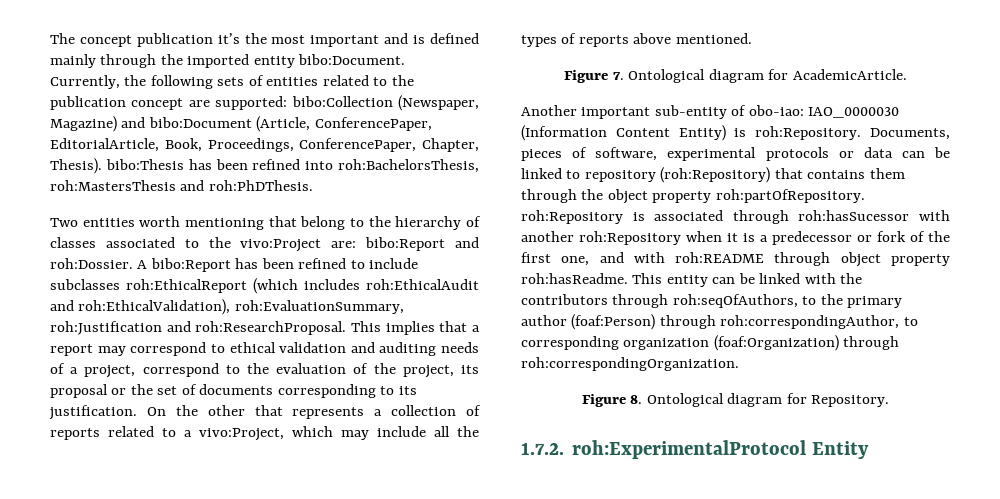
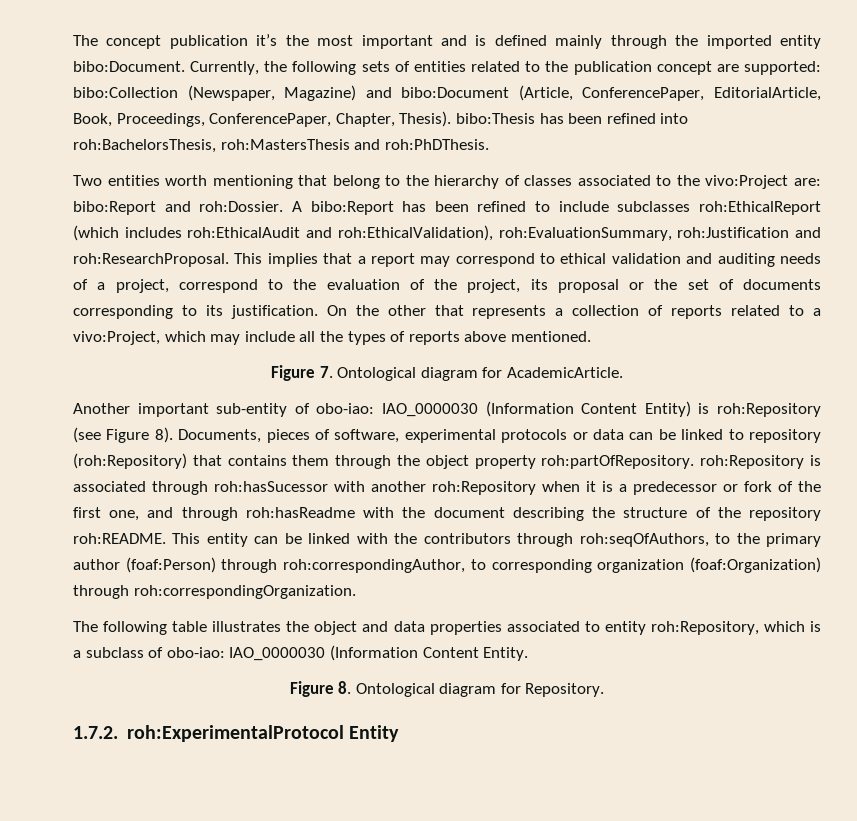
- Another important sub-entity of obo-iao: IAO_0000030 (Information Content Entity) is roh:Repository.
+ Another important sub-entity of obo-iao: IAO_0000030 (Information Content Entity) is roh:Repository (see Figure 8).
- Documents, pieces of software, experimental protocols or data can be linked to repository (roh:Repository) that contains them through the object property roh:partOfRepository. roh:Repository is associated through roh:hasSucessor with another roh:Repository when it is a predecessor or fork of the first one, and with roh:README through object property roh:hasReadme.
+ Documents, pieces of software, experimental protocols or data can be linked to repository (roh:Repository) that contains them through the object property roh:partOfRepository. roh:Repository is associated through roh:hasSucessor with another roh:Repository when it is a predecessor or fork of the first one, and through roh:hasReadme with the document describing the structure of the repository roh:README.
+ The following table illustrates the object and data properties associated to entity roh:Repository, which is a subclass of obo-iao: IAO_0000030 (Information Content Entity.

